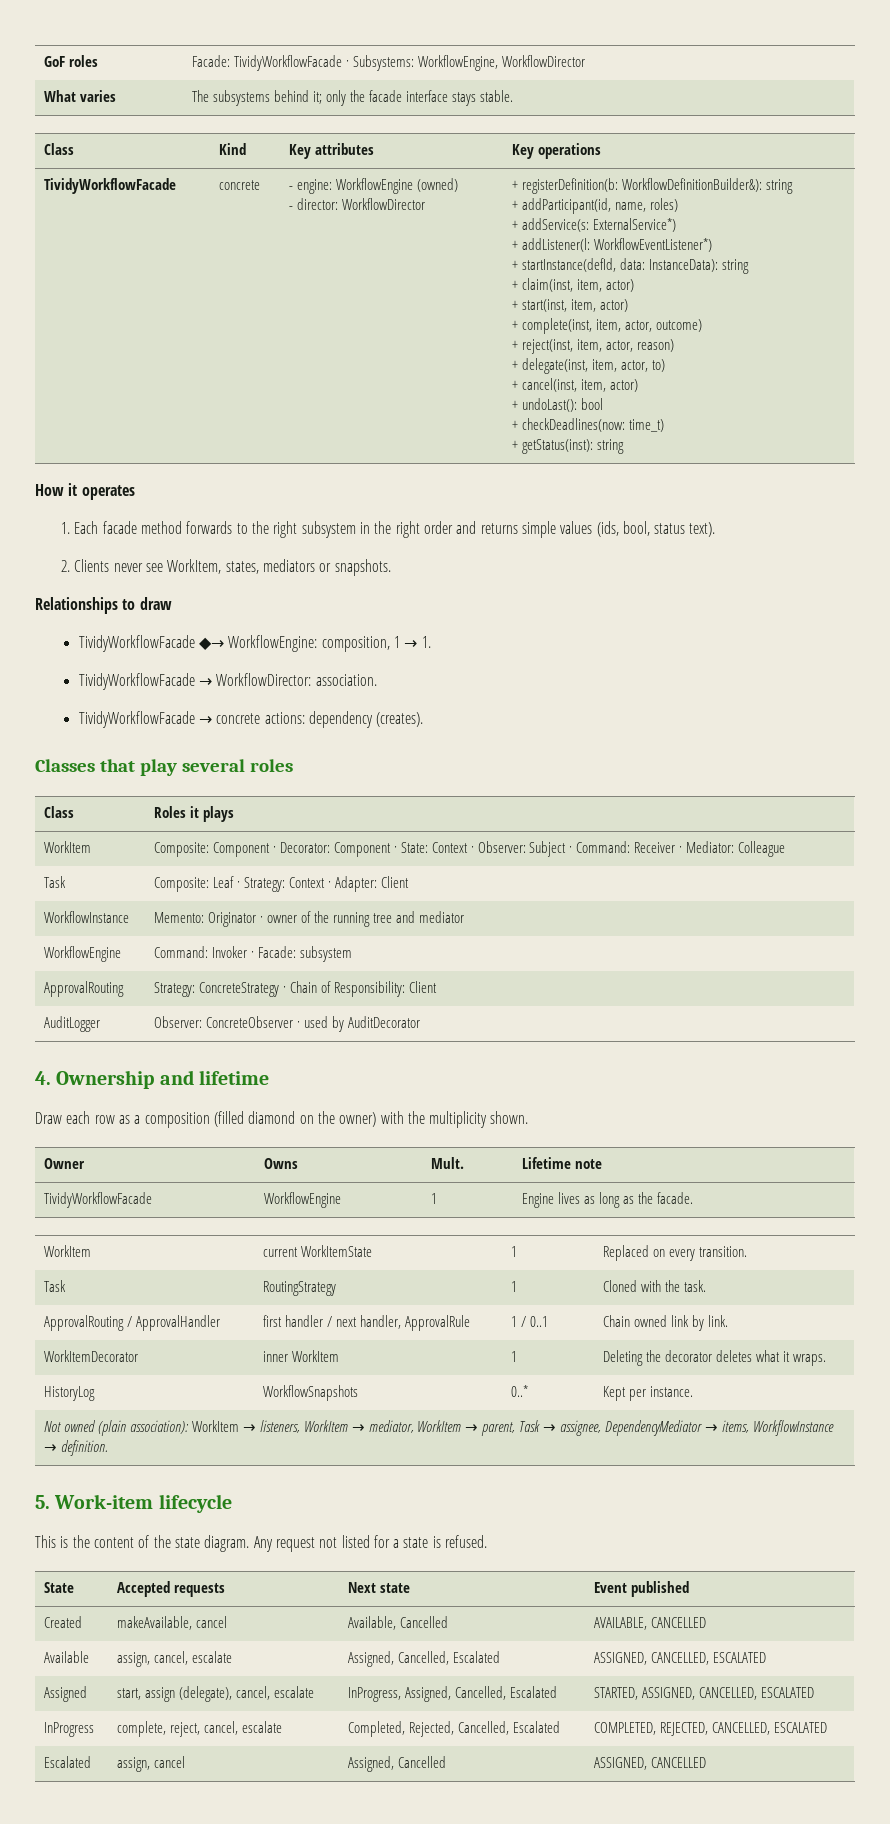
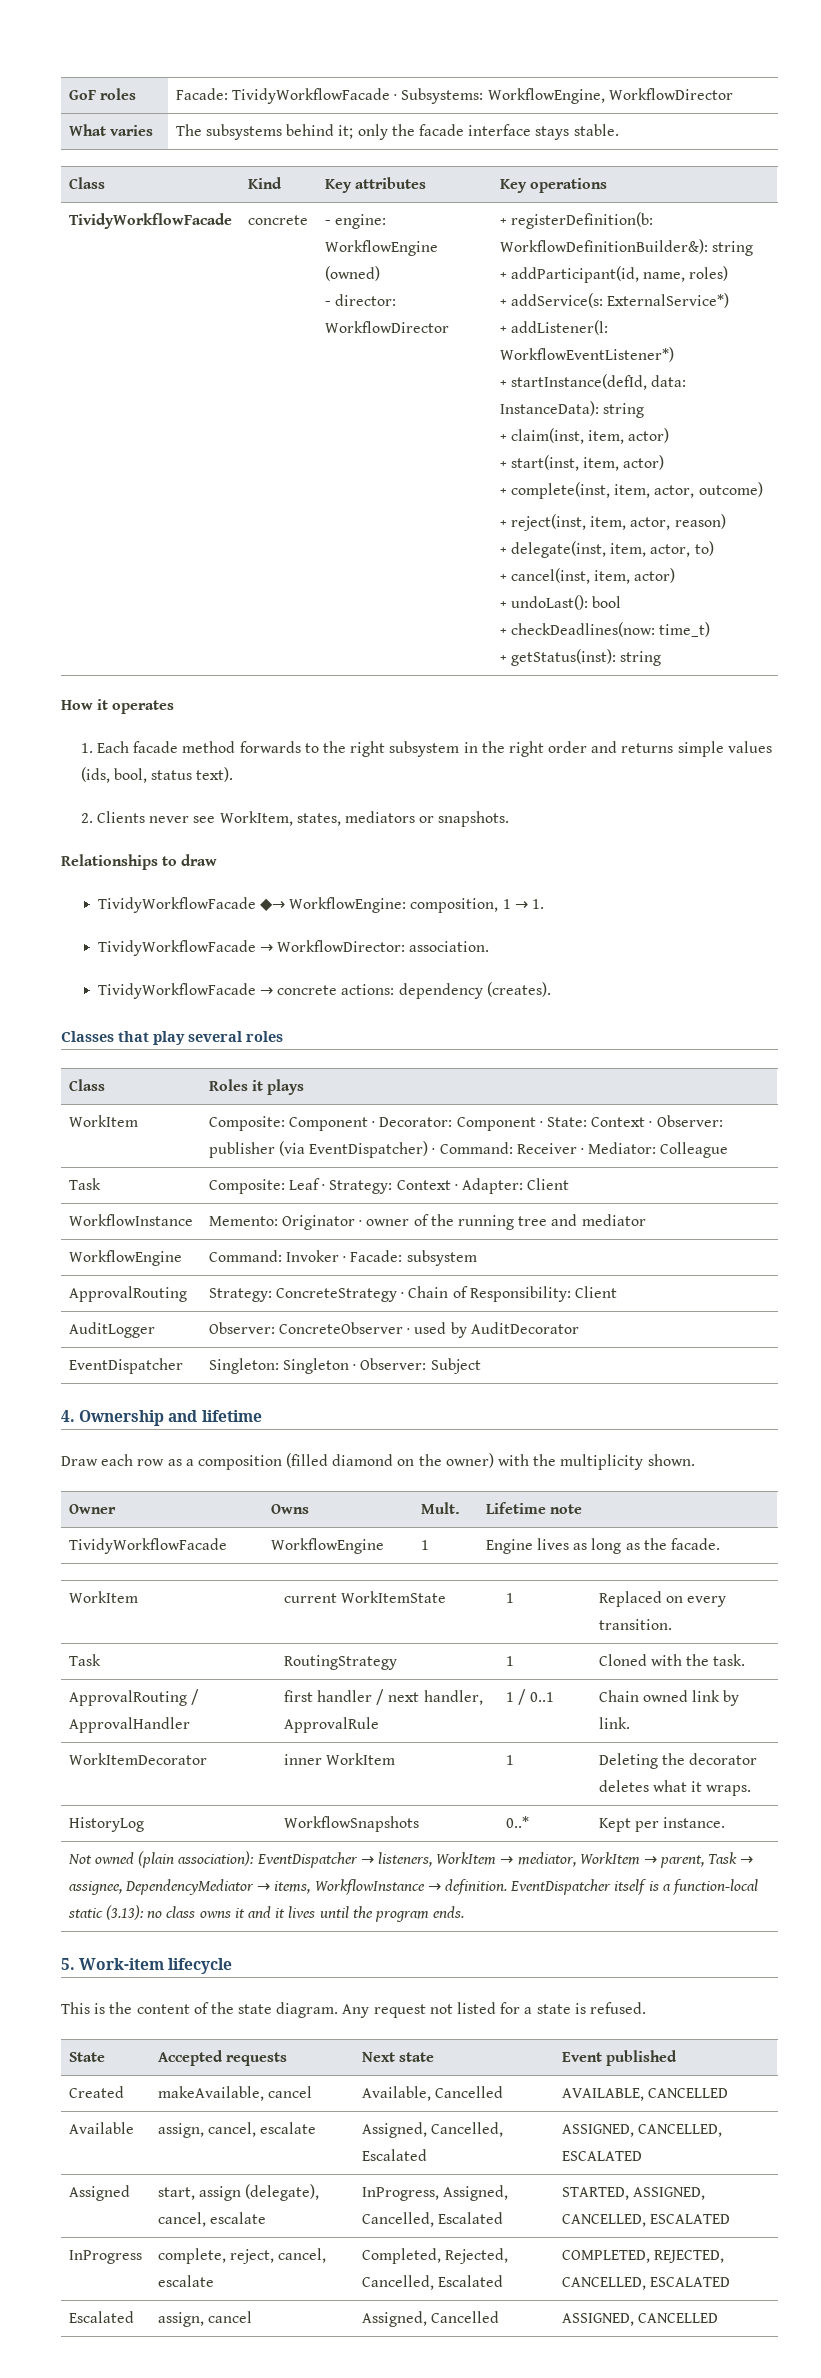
- WorkItem | Composite: Component · Decorator: Component · State: Context · Observer: Subject · Command: Receiver · Mediator: Colleague
+ WorkItem | Composite: Component · Decorator: Component · State: Context · Observer: publisher (via EventDispatcher) · Command: Receiver · Mediator: Colleague
+ EventDispatcher | Singleton: Singleton · Observer: Subject
- Not owned (plain association): WorkItem → listeners, WorkItem → mediator, WorkItem → parent, Task → assignee, DependencyMediator → items, WorkflowInstance → definition.
+ Not owned (plain association): EventDispatcher → listeners, WorkItem → mediator, WorkItem → parent, Task → assignee, DependencyMediator → items, WorkflowInstance → definition. EventDispatcher itself is a function-local static (3.13): no class owns it and it lives until the program ends.

